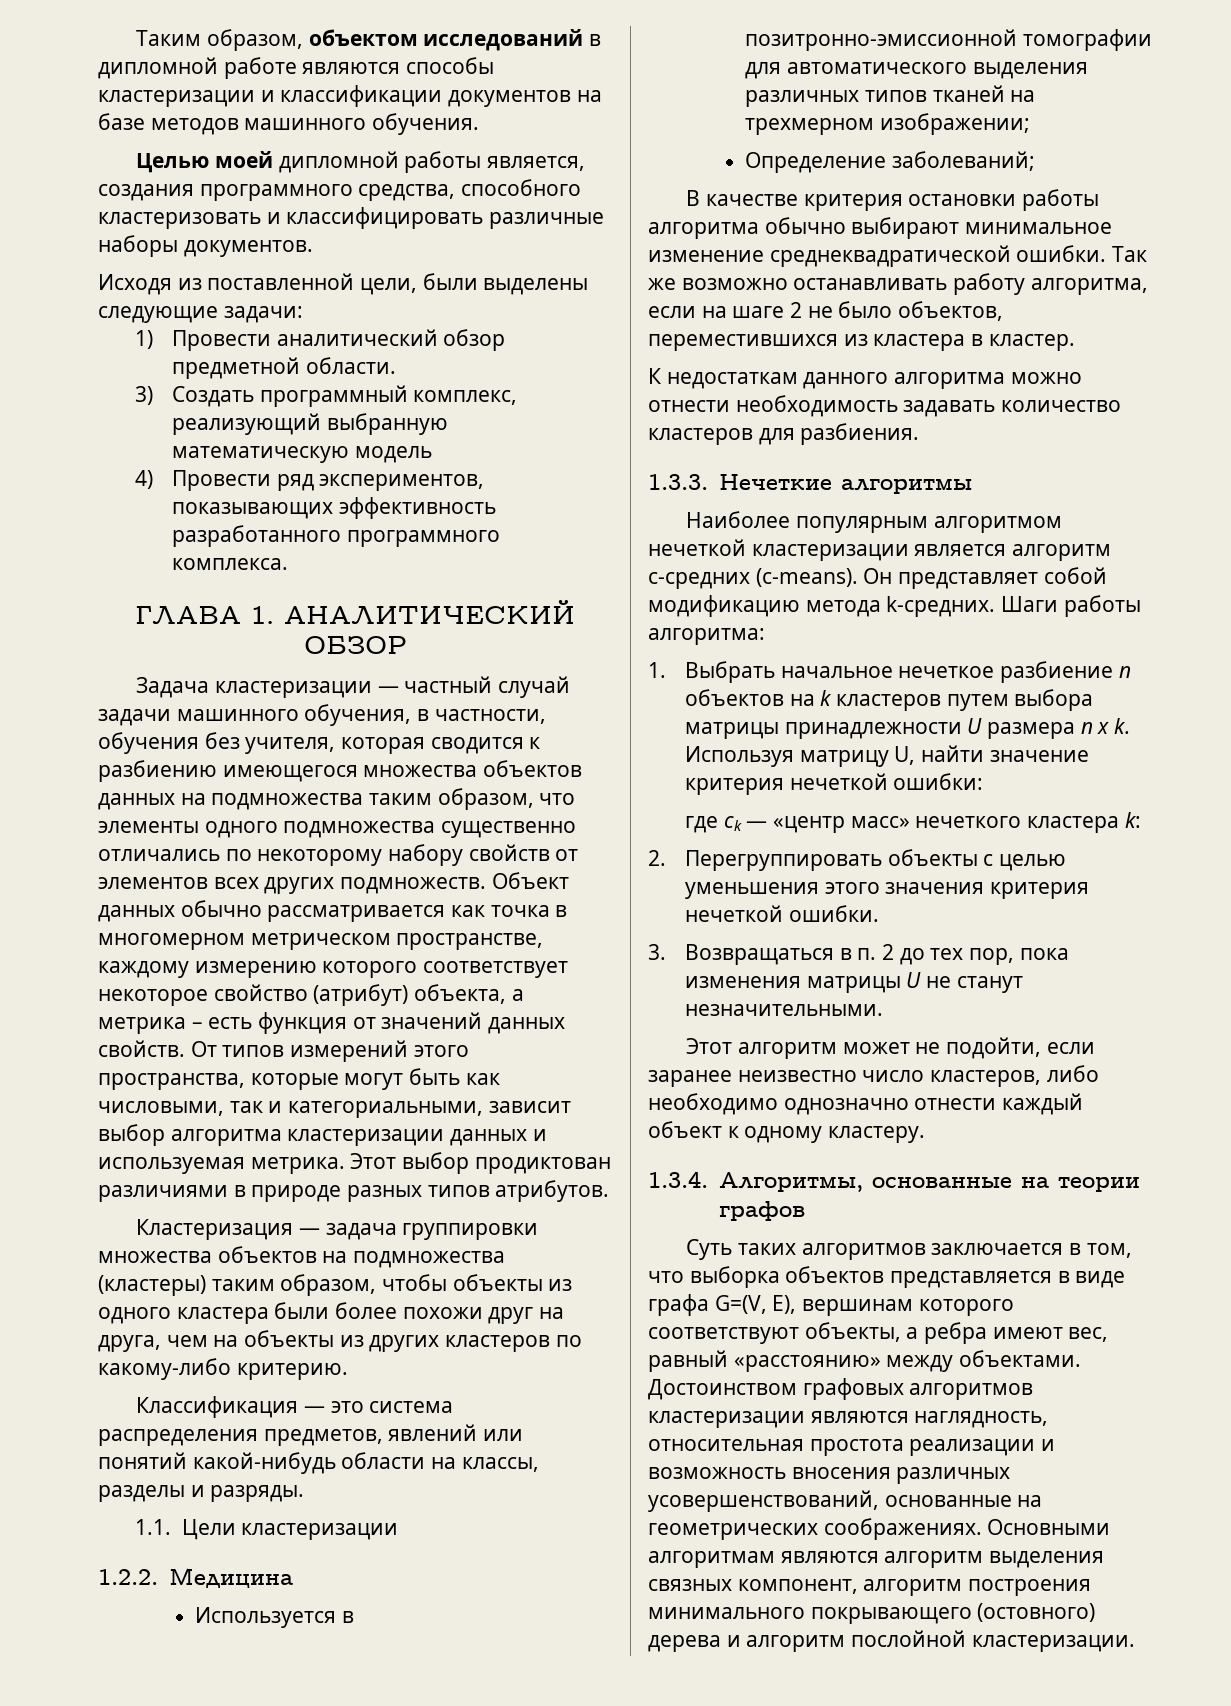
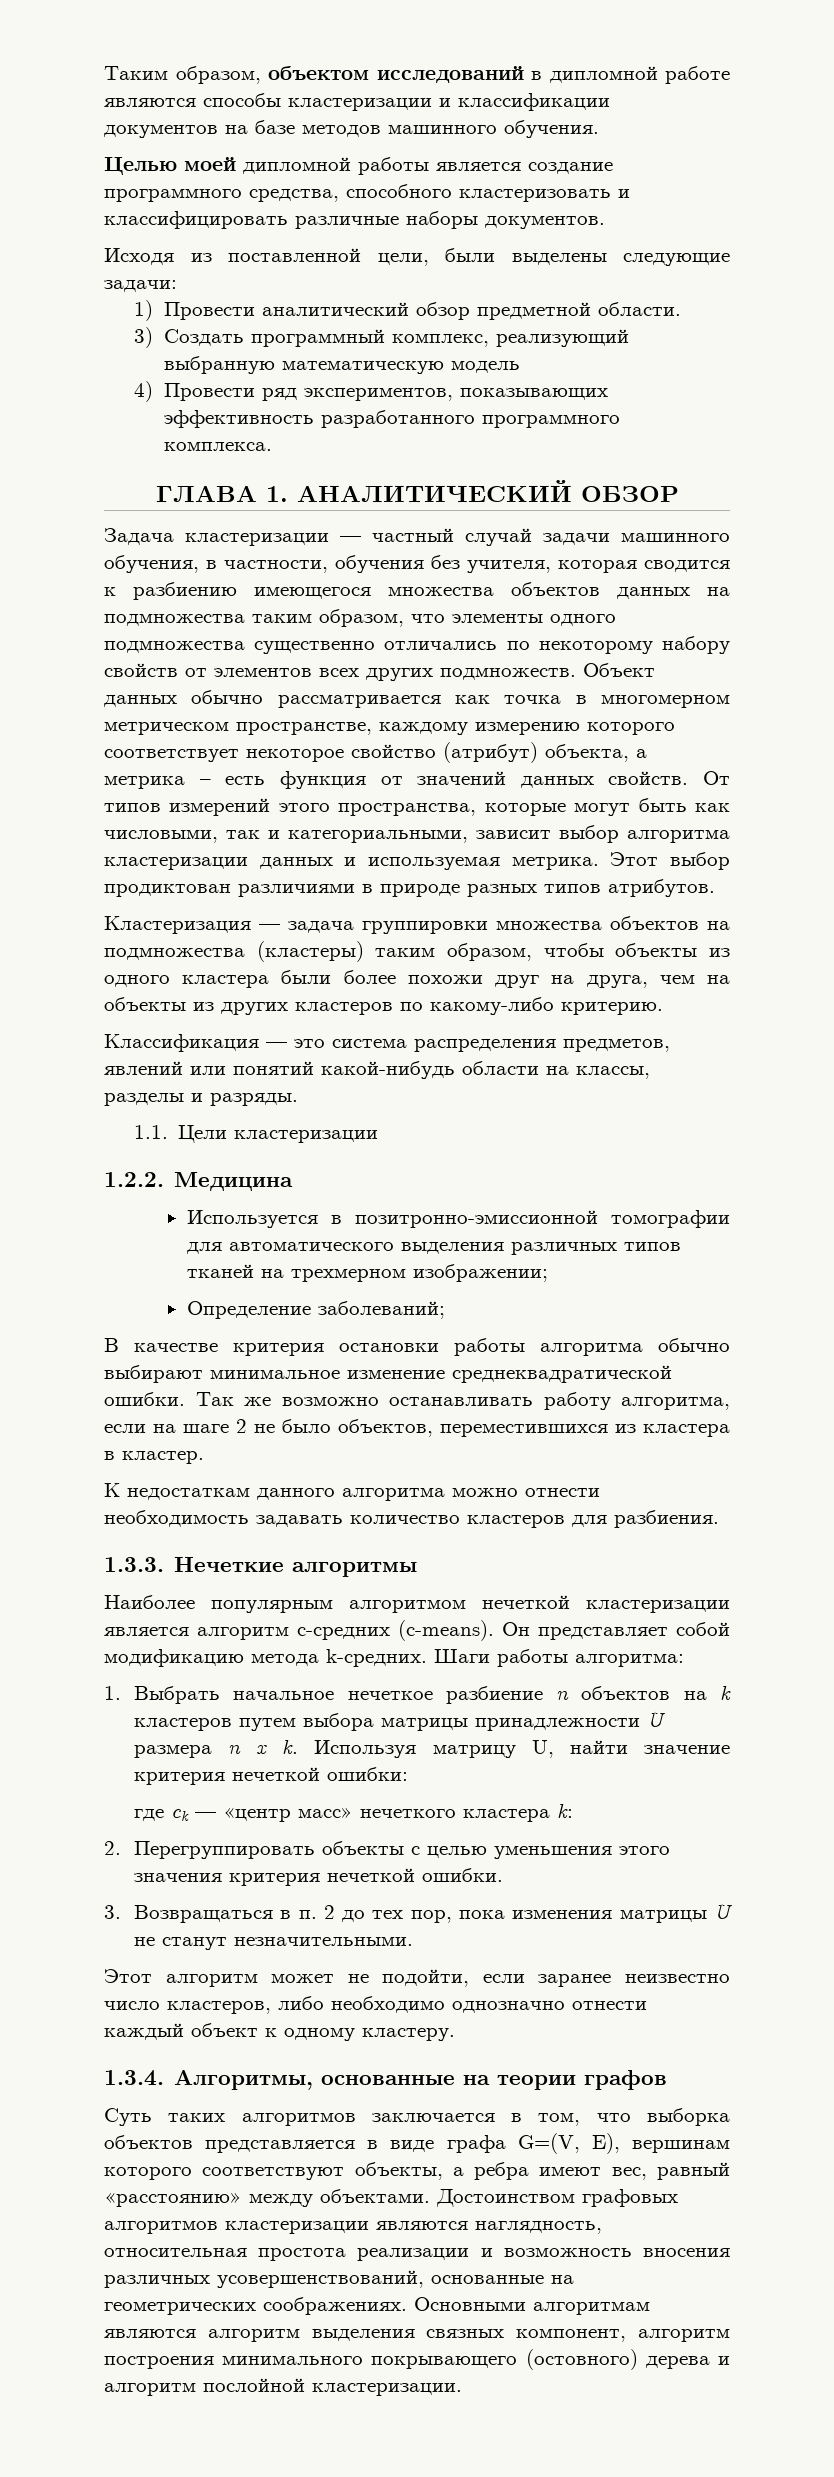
- Целью моей дипломной работы является, создания программного средства, способного кластеризовать и классифицировать различные наборы документов.
+ Целью моей дипломной работы является создание программного средства, способного кластеризовать и классифицировать различные наборы документов.

